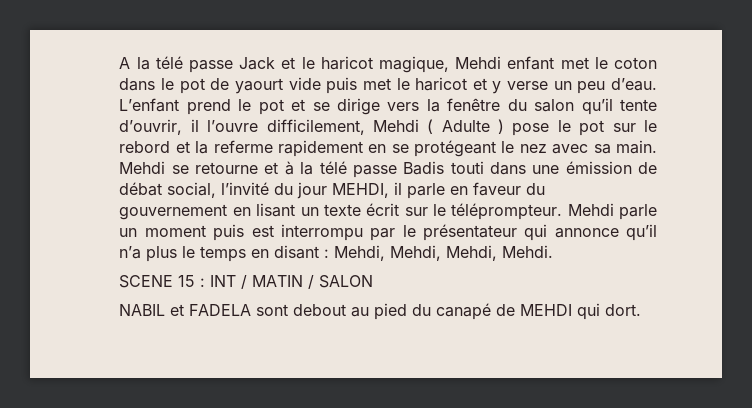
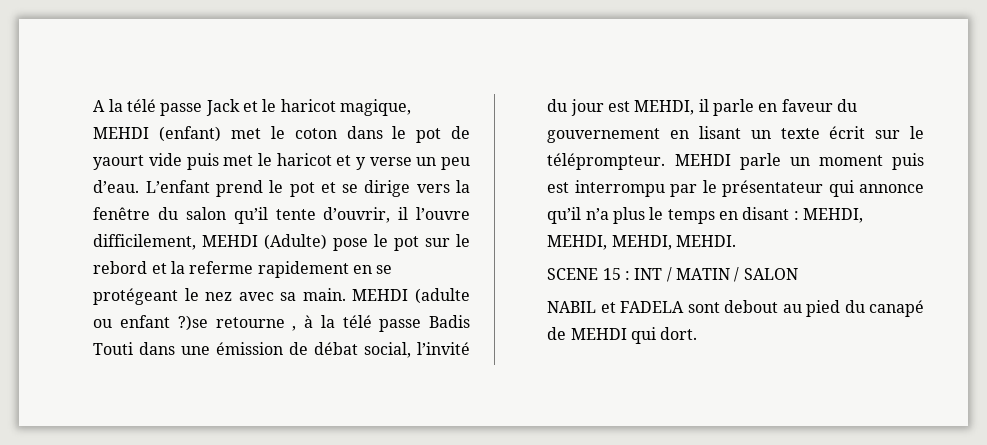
- A la télé passe Jack et le haricot magique, Mehdi enfant met le coton dans le pot de yaourt vide puis met le haricot et y verse un peu d’eau.
+ A la télé passe Jack et le haricot magique, MEHDI (enfant) met le coton dans le pot de yaourt vide puis met le haricot et y verse un peu d’eau.
- L’enfant prend le pot et se dirige vers la fenêtre du salon qu’il tente d’ouvrir, il l’ouvre difficilement, Mehdi ( Adulte ) pose le pot sur le rebord et la referme rapidement en se protégeant le nez avec sa main.
+ L’enfant prend le pot et se dirige vers la fenêtre du salon qu’il tente d’ouvrir, il l’ouvre difficilement, MEHDI (Adulte) pose le pot sur le rebord et la referme rapidement en se protégeant le nez avec sa main.
- Mehdi se retourne et à la télé passe Badis touti dans une émission de débat social, l’invité du jour MEHDI, il parle en faveur du gouvernement en lisant un texte écrit sur le téléprompteur.
+ MEHDI (adulte ou enfant ?)se retourne , à la télé passe Badis Touti dans une émission de débat social, l’invité du jour est MEHDI, il parle en faveur du gouvernement en lisant un texte écrit sur le téléprompteur.
- Mehdi parle un moment puis est interrompu par le présentateur qui annonce qu’il n’a plus le temps en disant : Mehdi, Mehdi, Mehdi, Mehdi.
+ MEHDI parle un moment puis est interrompu par le présentateur qui annonce qu’il n’a plus le temps en disant : MEHDI, MEHDI, MEHDI, MEHDI.

